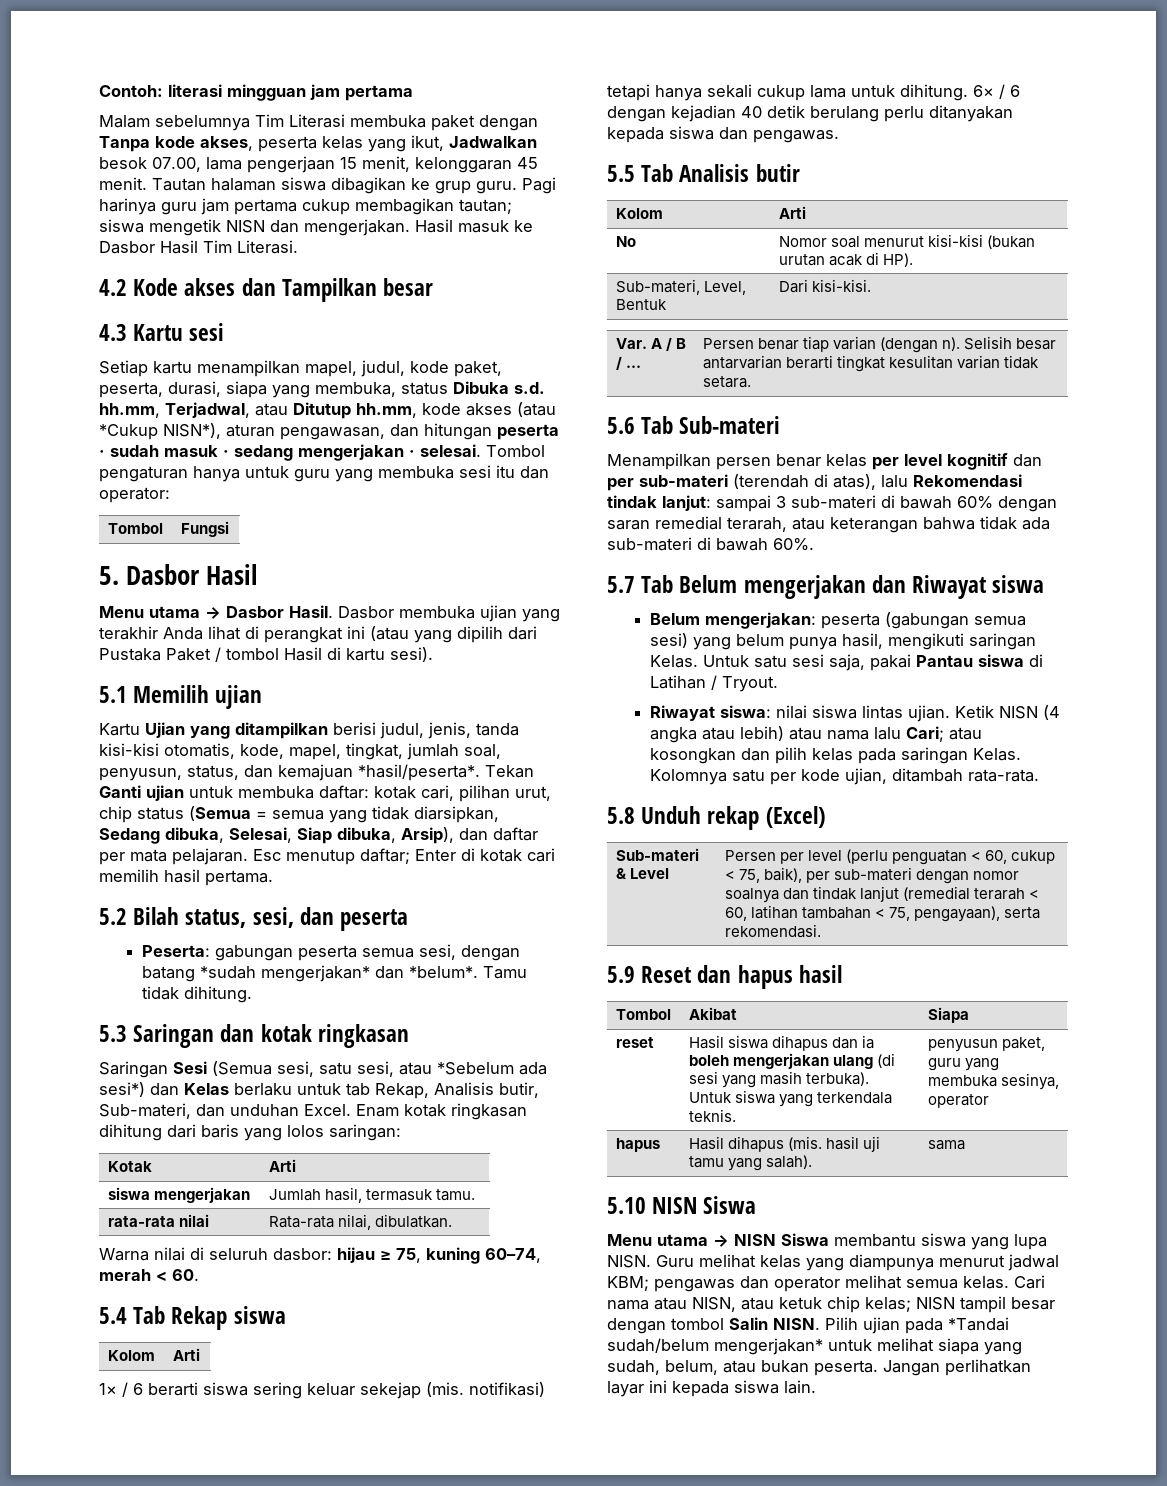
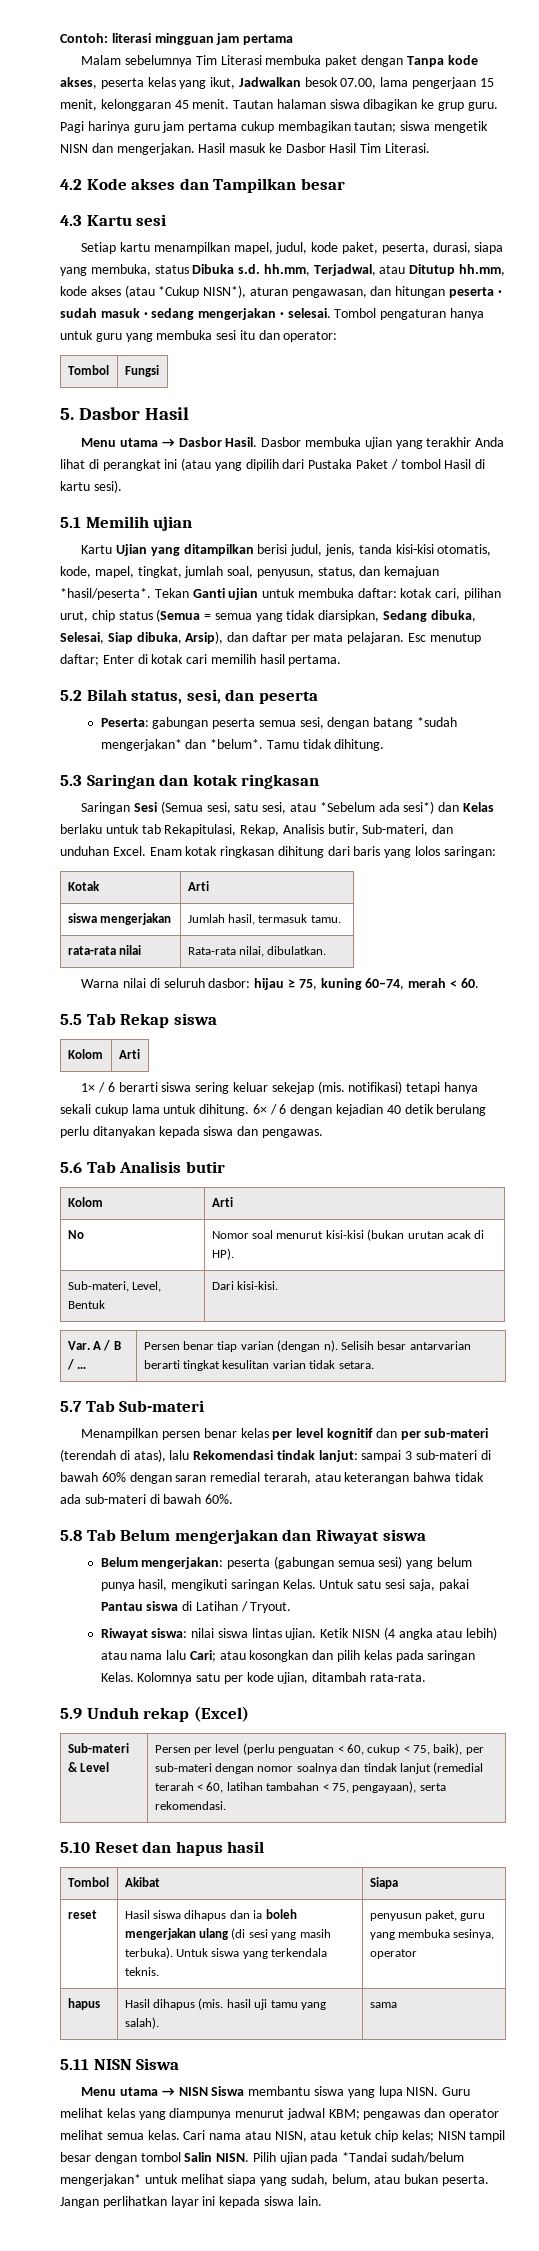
- Saringan Sesi (Semua sesi, satu sesi, atau *Sebelum ada sesi*) dan Kelas berlaku untuk tab Rekap, Analisis butir, Sub-materi, dan unduhan Excel.
+ Saringan Sesi (Semua sesi, satu sesi, atau *Sebelum ada sesi*) dan Kelas berlaku untuk tab Rekapitulasi, Rekap, Analisis butir, Sub-materi, dan unduhan Excel.
- 5.4 Tab Rekap siswa
+ 5.5 Tab Rekap siswa
- 5.5 Tab Analisis butir
+ 5.6 Tab Analisis butir
- 5.6 Tab Sub-materi
+ 5.7 Tab Sub-materi
- 5.7 Tab Belum mengerjakan dan Riwayat siswa
+ 5.8 Tab Belum mengerjakan dan Riwayat siswa
- 5.8 Unduh rekap (Excel)
+ 5.9 Unduh rekap (Excel)
- 5.9 Reset dan hapus hasil
+ 5.10 Reset dan hapus hasil
- 5.10 NISN Siswa
+ 5.11 NISN Siswa

